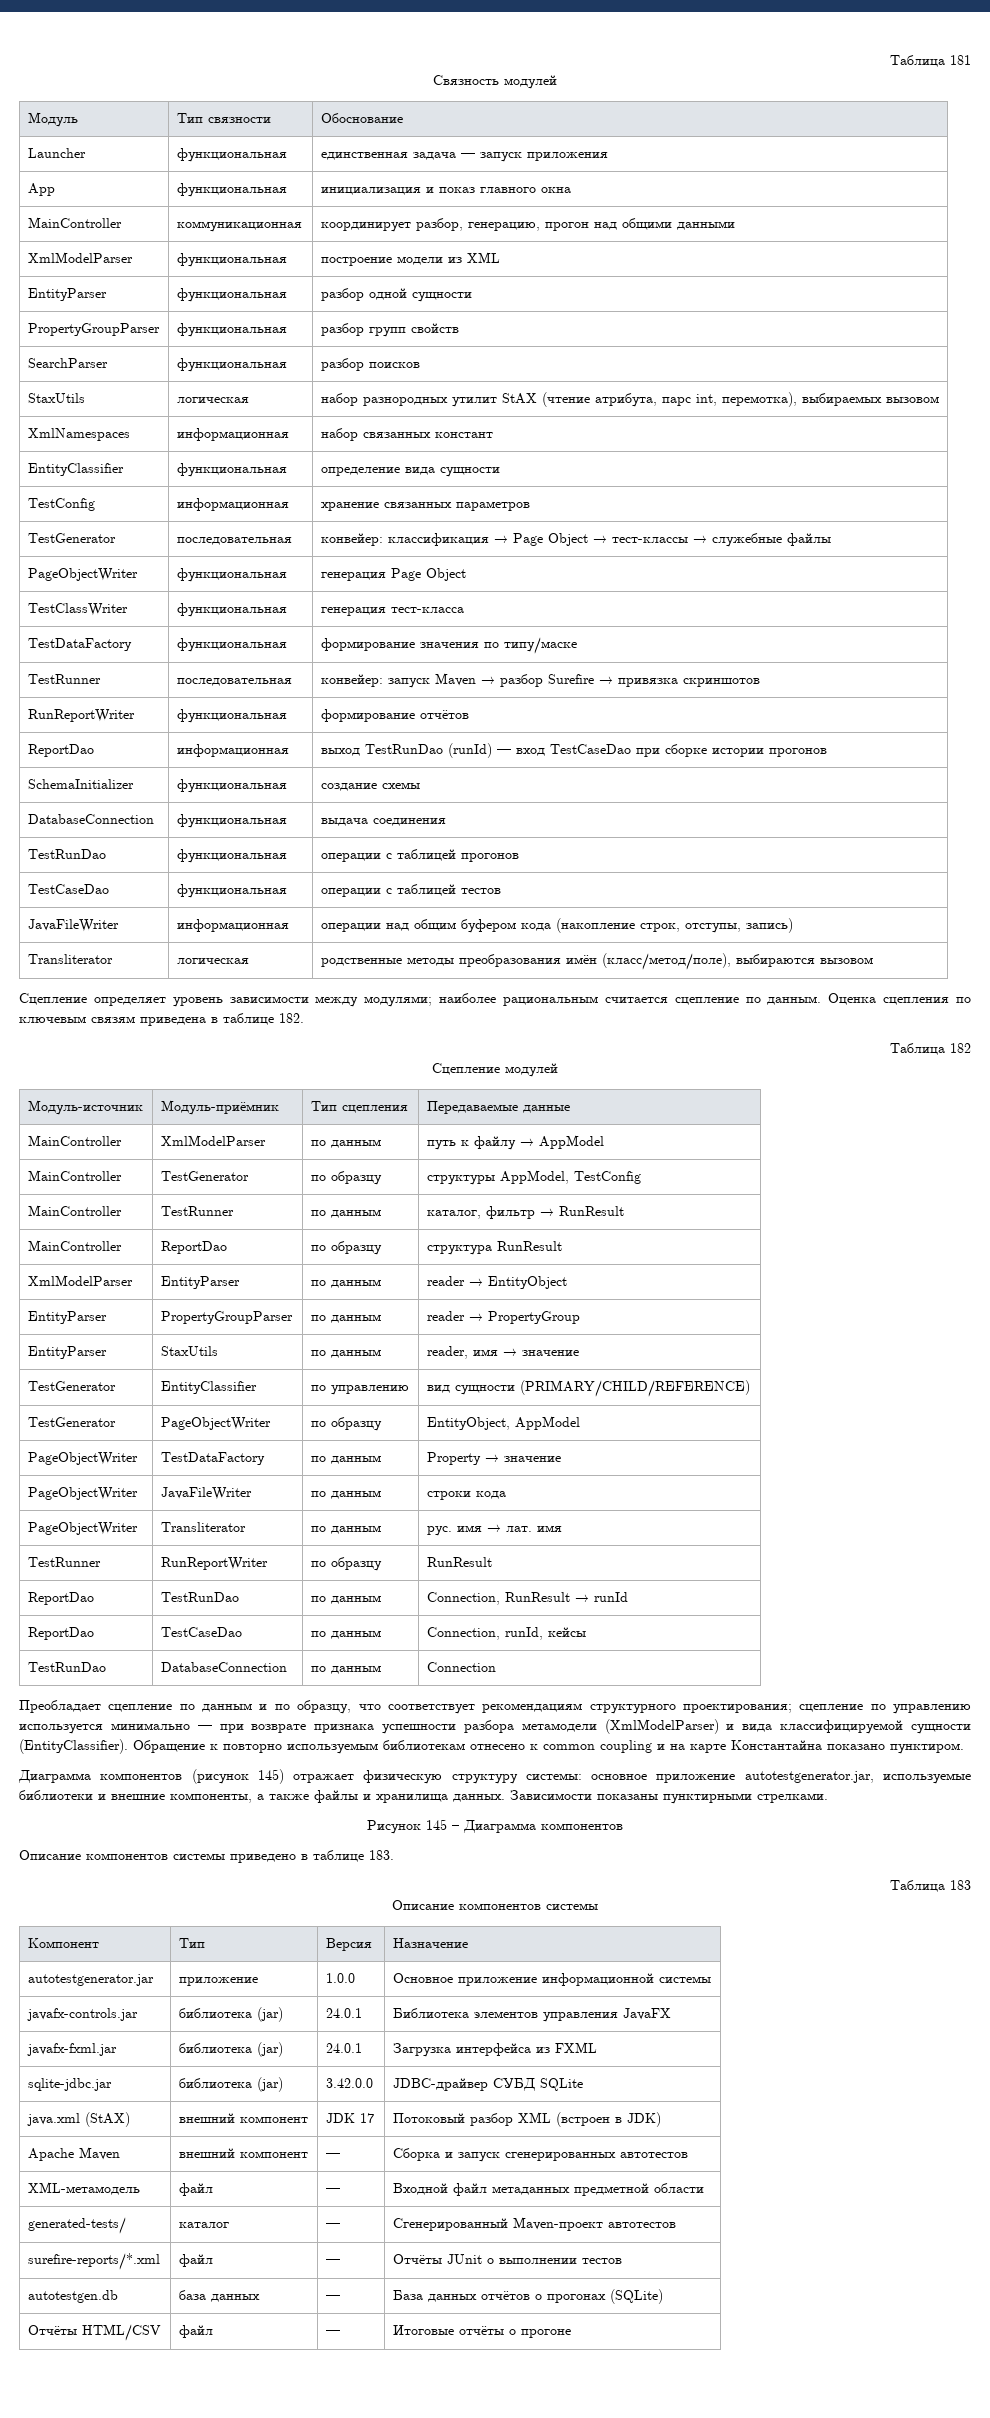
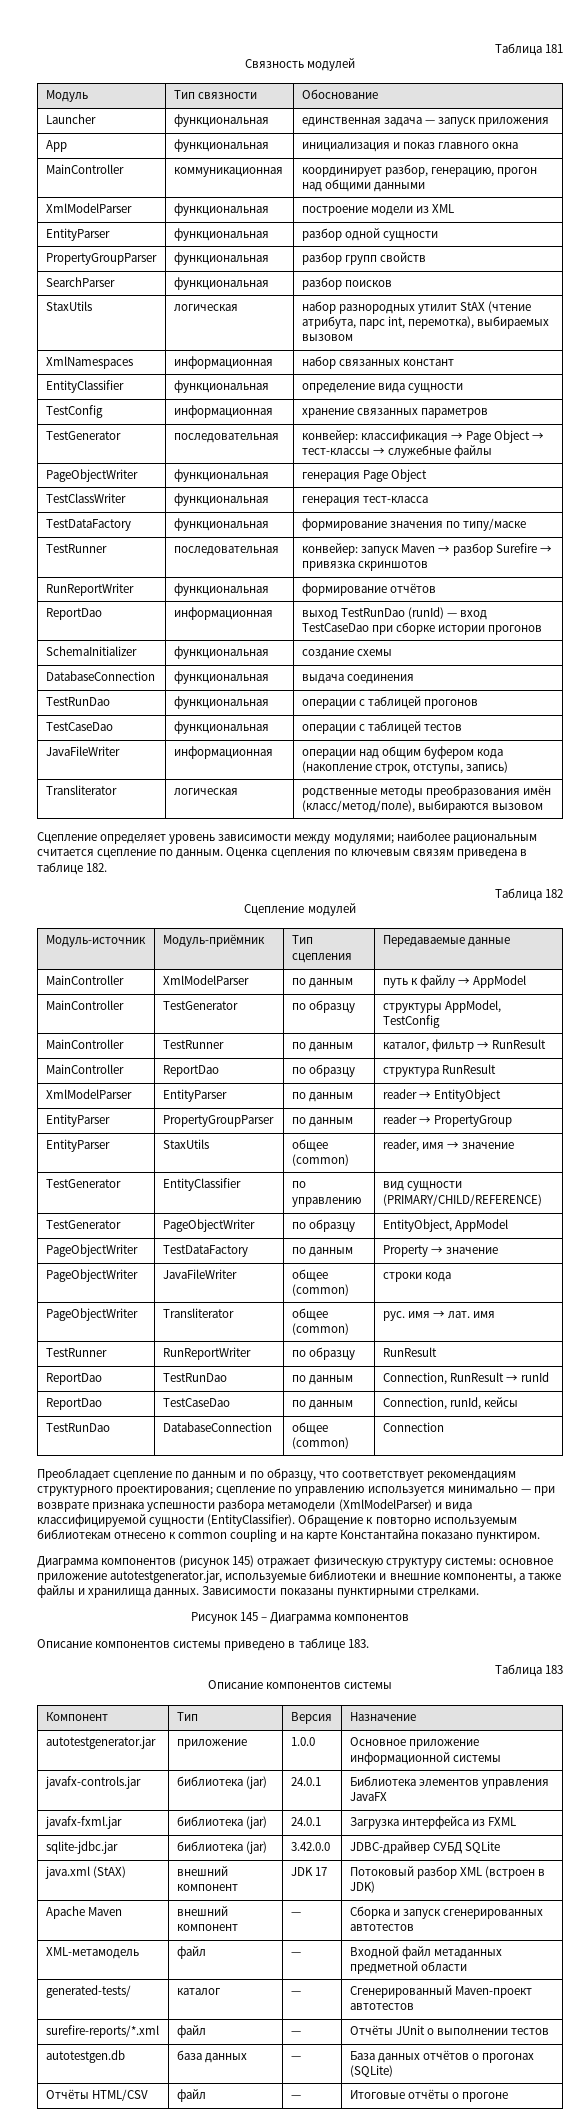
- EntityParser | StaxUtils | по данным | reader, имя → значение
+ EntityParser | StaxUtils | общее (common) | reader, имя → значение
- PageObjectWriter | JavaFileWriter | по данным | строки кода
+ PageObjectWriter | JavaFileWriter | общее (common) | строки кода
- PageObjectWriter | Transliterator | по данным | рус. имя → лат. имя
+ PageObjectWriter | Transliterator | общее (common) | рус. имя → лат. имя
- TestRunDao | DatabaseConnection | по данным | Connection
+ TestRunDao | DatabaseConnection | общее (common) | Connection

